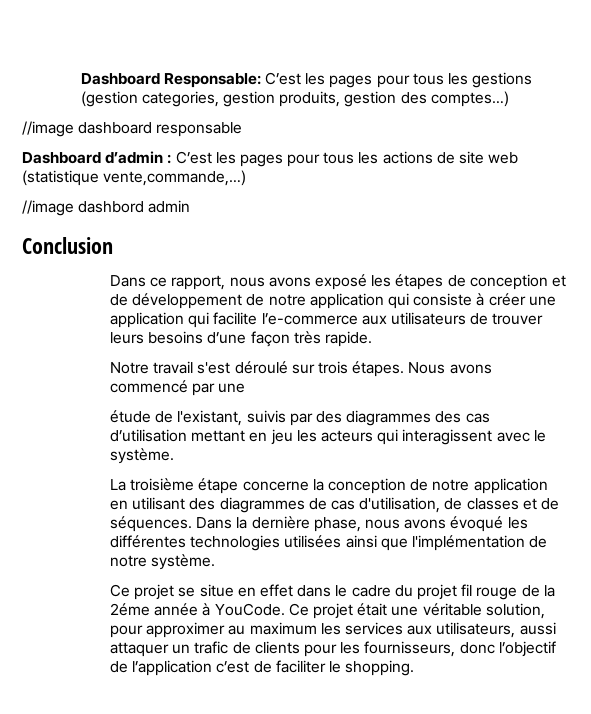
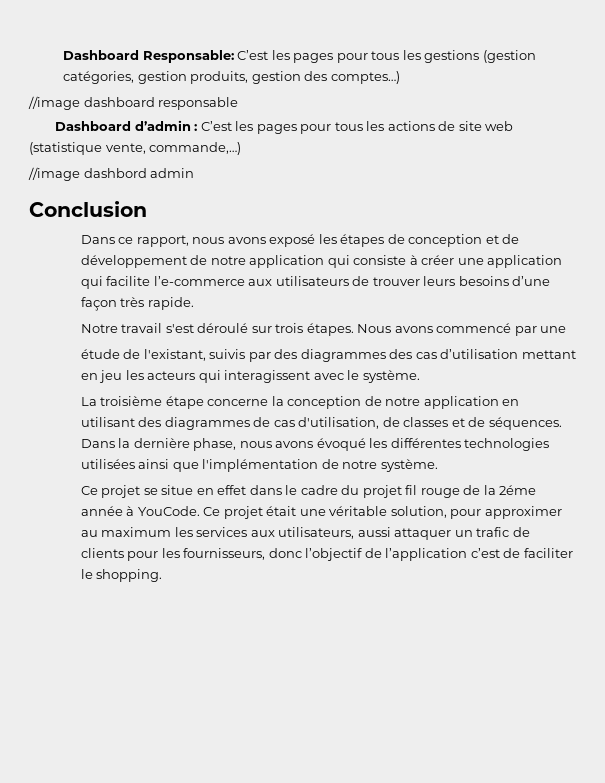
- Dashboard Responsable: C’est les pages pour tous les gestions (gestion categories, gestion produits, gestion des comptes…)
+ Dashboard Responsable: C’est les pages pour tous les gestions (gestion catégories, gestion produits, gestion des comptes…)
- Dashboard d’admin : C’est les pages pour tous les actions de site web (statistique vente,commande,…)
+ Dashboard d’admin : C’est les pages pour tous les actions de site web (statistique vente, commande,…)

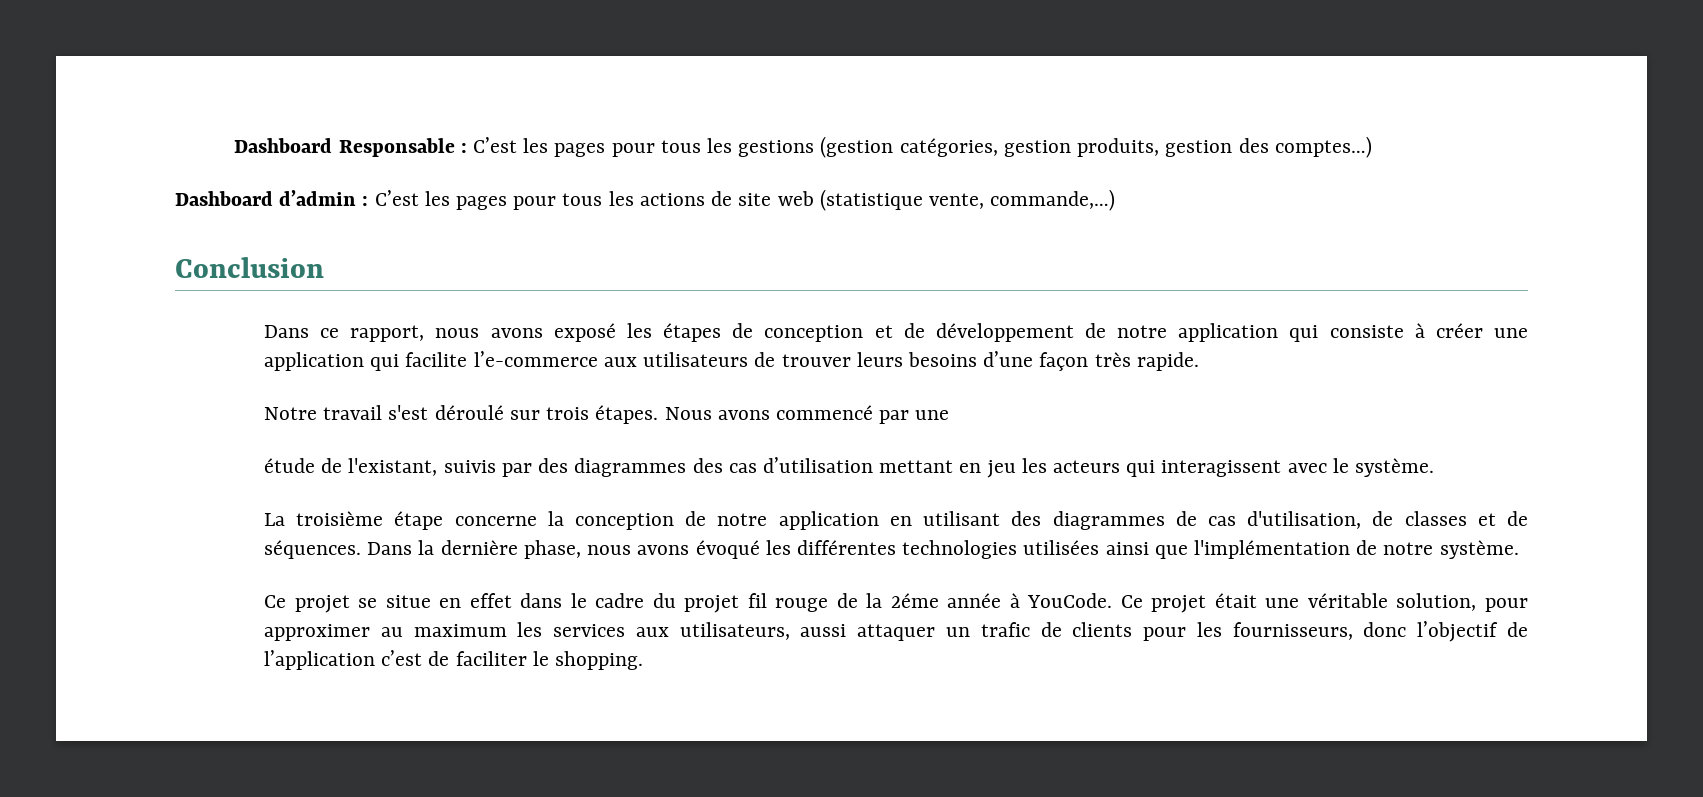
- Dashboard Responsable: C’est les pages pour tous les gestions (gestion catégories, gestion produits, gestion des comptes…)
+ Dashboard Responsable : C’est les pages pour tous les gestions (gestion catégories, gestion produits, gestion des comptes…)
- //image dashboard responsable
- //image dashbord admin

